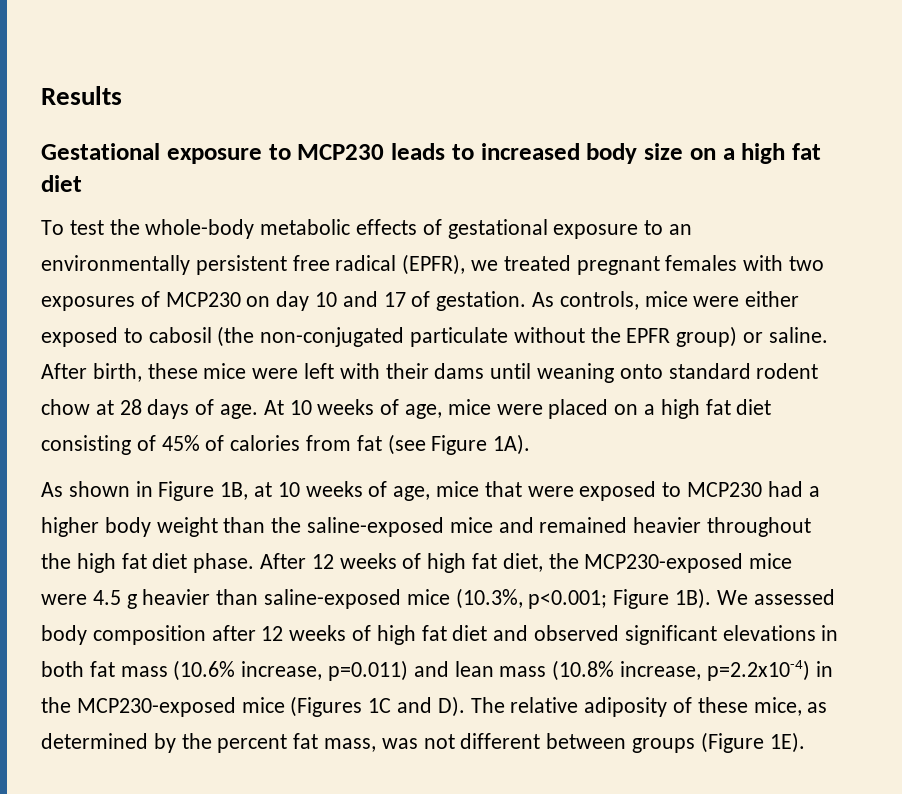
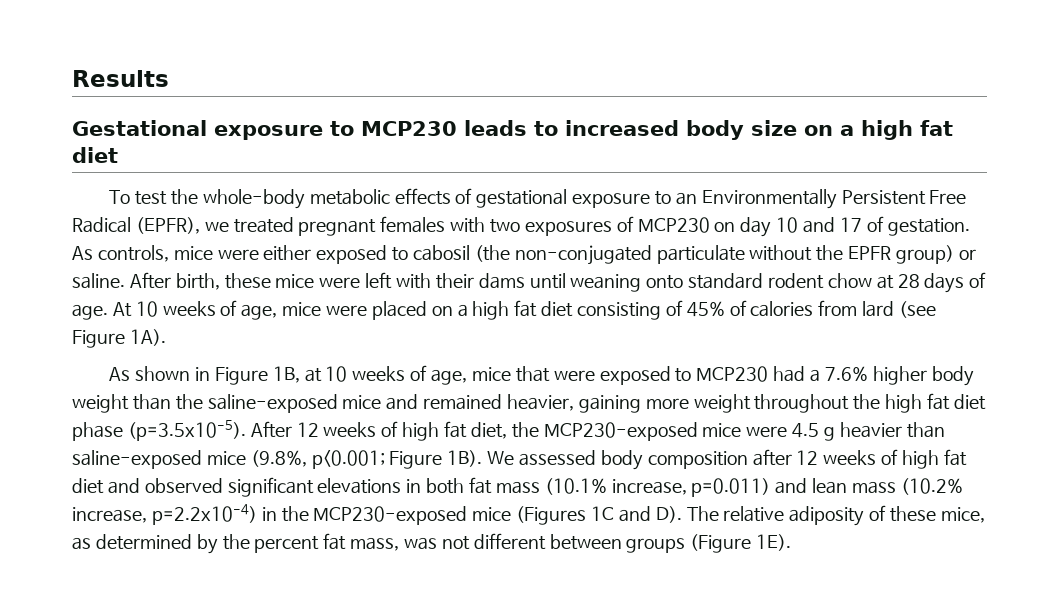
- To test the whole-body metabolic effects of gestational exposure to an environmentally persistent free radical (EPFR), we treated pregnant females with two exposures of MCP230 on day 10 and 17 of gestation.
+ To test the whole-body metabolic effects of gestational exposure to an Environmentally Persistent Free Radical (EPFR), we treated pregnant females with two exposures of MCP230 on day 10 and 17 of gestation.
- At 10 weeks of age, mice were placed on a high fat diet consisting of 45% of calories from fat (see Figure 1A).
+ At 10 weeks of age, mice were placed on a high fat diet consisting of 45% of calories from lard (see Figure 1A).
- As shown in Figure 1B, at 10 weeks of age, mice that were exposed to MCP230 had a higher body weight than the saline-exposed mice and remained heavier throughout the high fat diet phase. After 12 weeks of high fat diet, the MCP230-exposed mice were 4.5 g heavier than saline-exposed mice (10.3%, p<0.001; Figure 1B).
+ As shown in Figure 1B, at 10 weeks of age, mice that were exposed to MCP230 had a 7.6% higher body weight than the saline-exposed mice and remained heavier, gaining more weight throughout the high fat diet phase (p=3.5x10-5). After 12 weeks of high fat diet, the MCP230-exposed mice were 4.5 g heavier than saline-exposed mice (9.8%, p<0.001; Figure 1B).
- We assessed body composition after 12 weeks of high fat diet and observed significant elevations in both fat mass (10.6% increase, p=0.011) and lean mass (10.8% increase, p=2.2x10-4) in the MCP230-exposed mice (Figures 1C and D). The relative adiposity of these mice, as determined by the percent fat mass, was not different between groups (Figure 1E).
+ We assessed body composition after 12 weeks of high fat diet and observed significant elevations in both fat mass (10.1% increase, p=0.011) and lean mass (10.2% increase, p=2.2x10-4) in the MCP230-exposed mice (Figures 1C and D). The relative adiposity of these mice, as determined by the percent fat mass, was not different between groups (Figure 1E).

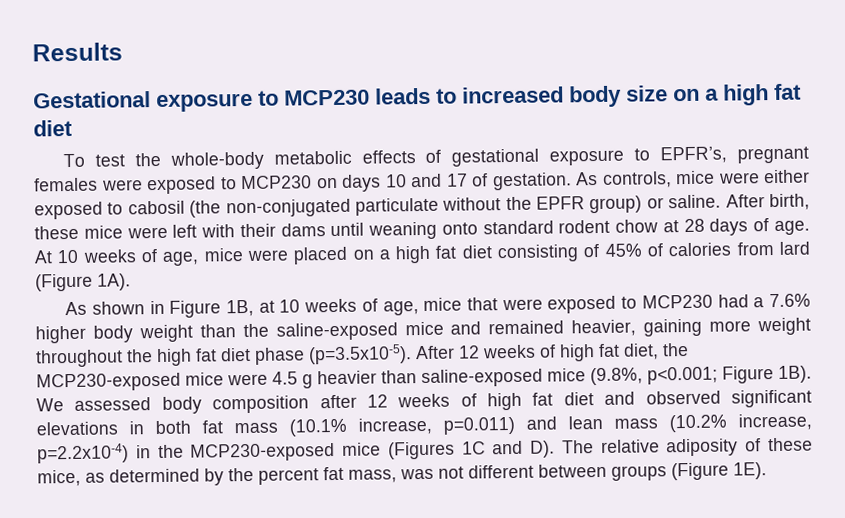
- To test the whole-body metabolic effects of gestational exposure to an Environmentally Persistent Free Radical (EPFR), we treated pregnant females with two exposures of MCP230 on day 10 and 17 of gestation.
+ To test the whole-body metabolic effects of gestational exposure to EPFR’s, pregnant females were exposed to MCP230 on days 10 and 17 of gestation.
- At 10 weeks of age, mice were placed on a high fat diet consisting of 45% of calories from lard (see Figure 1A).
+ At 10 weeks of age, mice were placed on a high fat diet consisting of 45% of calories from lard (Figure 1A).

